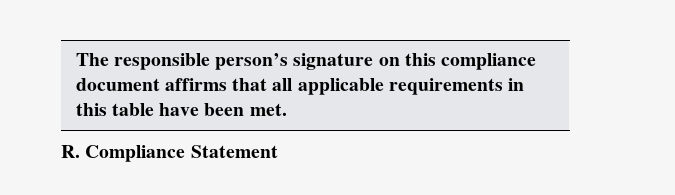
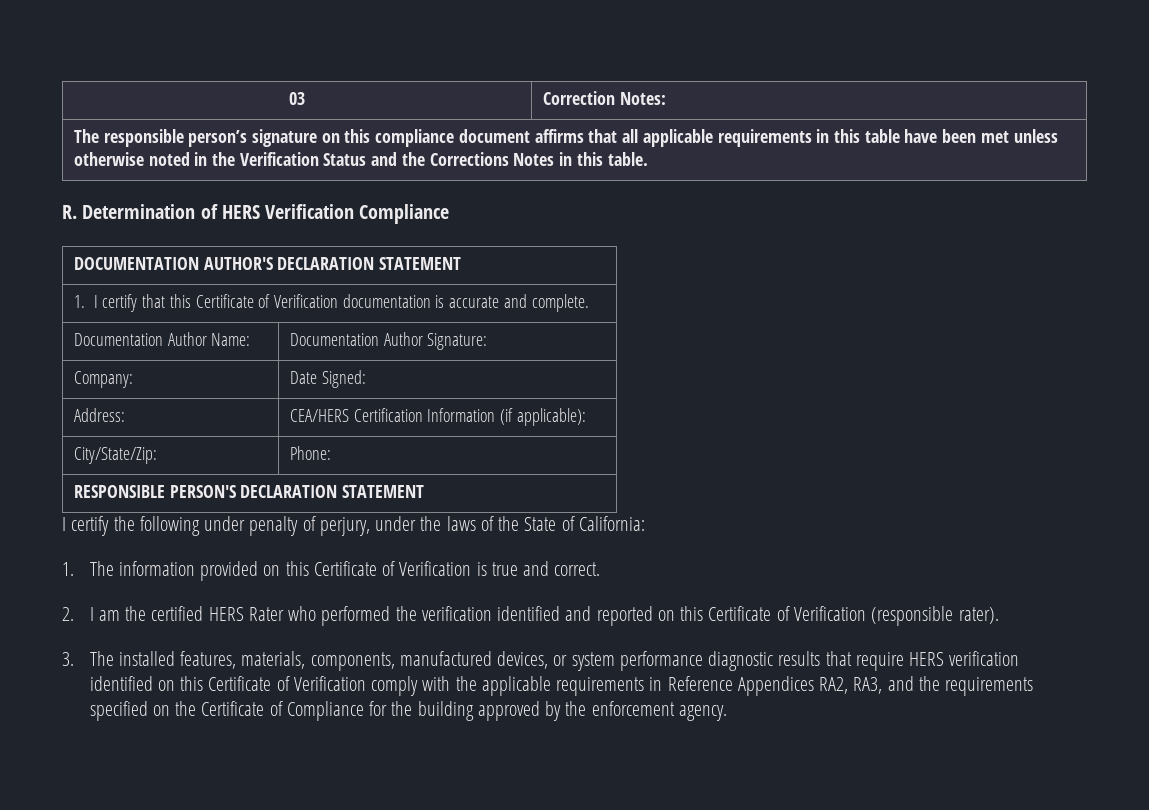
+ 03 | Correction Notes:
- The responsible person’s signature on this compliance document affirms that all applicable requirements in this table have been met.
- R. Compliance Statement
+ The responsible person’s signature on this compliance document affirms that all applicable requirements in this table have been met unless otherwise noted in the Verification Status and the Corrections Notes in this table.
+ R. Determination of HERS Verification Compliance
+ DOCUMENTATION AUTHOR'S DECLARATION STATEMENT
+ 1. I certify that this Certificate of Verification documentation is accurate and complete.
+ Documentation Author Name: | Documentation Author Signature:
+ Company: | Date Signed:
+ Address: | CEA/HERS Certification Information (if applicable):
+ City/State/Zip: | Phone:
+ RESPONSIBLE PERSON'S DECLARATION STATEMENT
+ I certify the following under penalty of perjury, under the laws of the State of California:
+ 1. The information provided on this Certificate of Verification is true and correct.
+ 2. I am the certified HERS Rater who performed the verification identified and reported on this Certificate of Verification (responsible rater).
+ 3. The installed features, materials, components, manufactured devices, or system performance diagnostic results that require HERS verification identified on this Certificate of Verification comply with the applicable requirements in Reference Appendices RA2, RA3, and the requirements specified on the Certificate of Compliance for the building approved by the enforcement agency.

